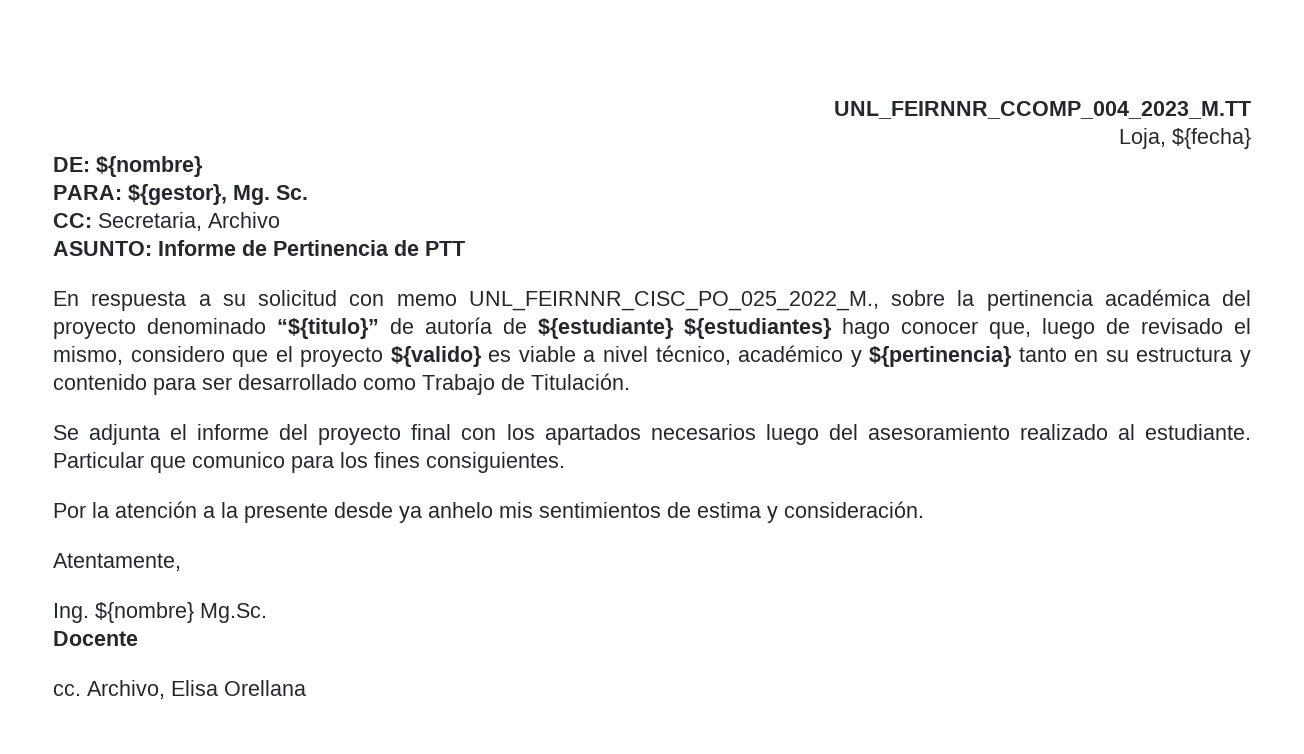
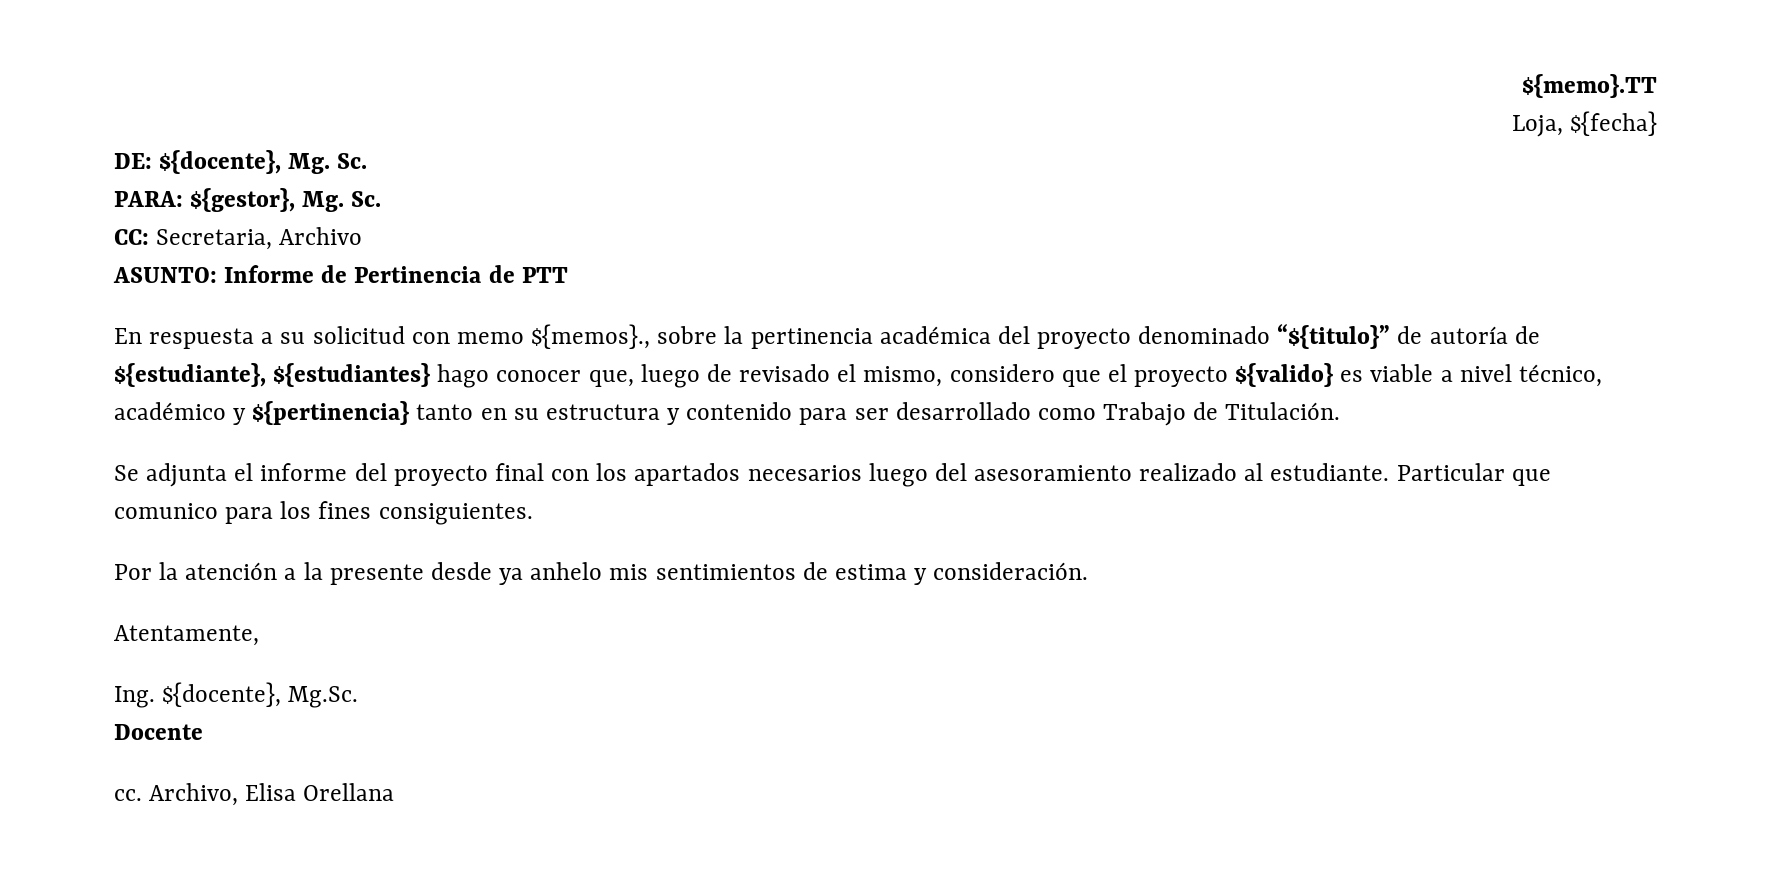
- UNL_FEIRNNR_CCOMP_004_2023_M.TT
+ ${memo}.TT
- DE: ${nombre}
+ DE: ${docente}, Mg. Sc.
- En respuesta a su solicitud con memo UNL_FEIRNNR_CISC_PO_025_2022_M., sobre la pertinencia académica del proyecto denominado “${titulo}” de autoría de ${estudiante} ${estudiantes} hago conocer que, luego de revisado el mismo, considero que el proyecto ${valido} es viable a nivel técnico, académico y ${pertinencia} tanto en su estructura y contenido para ser desarrollado como Trabajo de Titulación.
+ En respuesta a su solicitud con memo ${memos}., sobre la pertinencia académica del proyecto denominado “${titulo}” de autoría de ${estudiante}, ${estudiantes} hago conocer que, luego de revisado el mismo, considero que el proyecto ${valido} es viable a nivel técnico, académico y ${pertinencia} tanto en su estructura y contenido para ser desarrollado como Trabajo de Titulación.
- Ing. ${nombre} Mg.Sc.
+ Ing. ${docente}, Mg.Sc.

